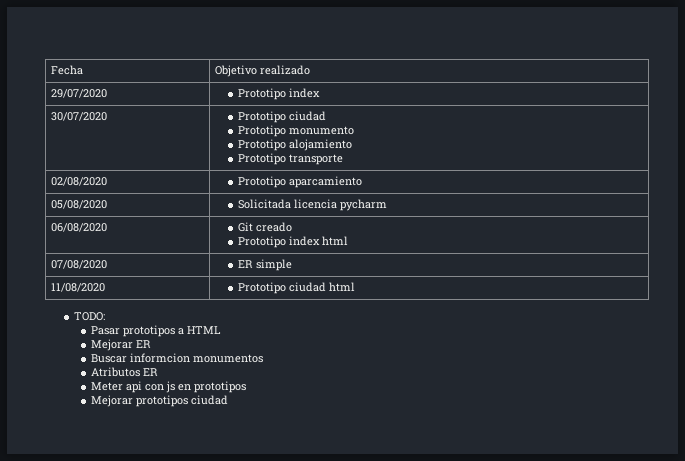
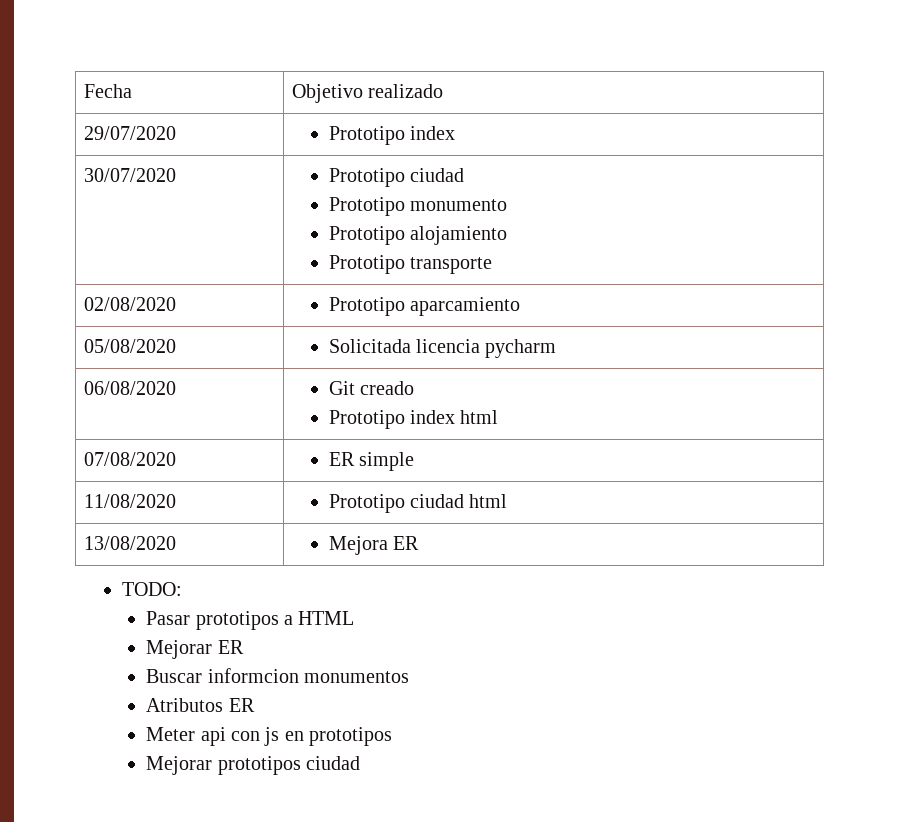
+ 13/08/2020 | Mejora ER

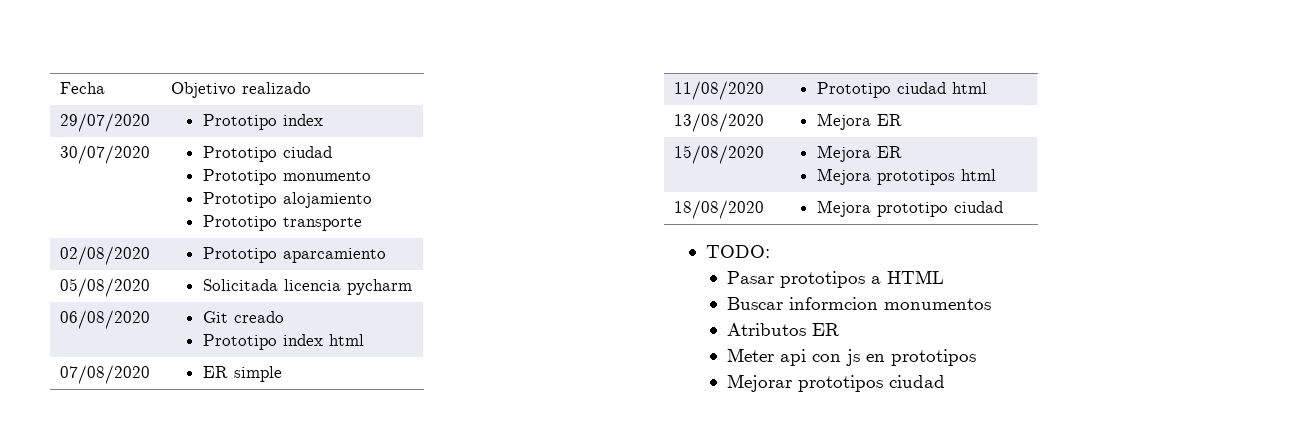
+ 15/08/2020 | Mejora ER
+ Mejora prototipos html
+ 18/08/2020 | Mejora prototipo ciudad
- Mejorar ER

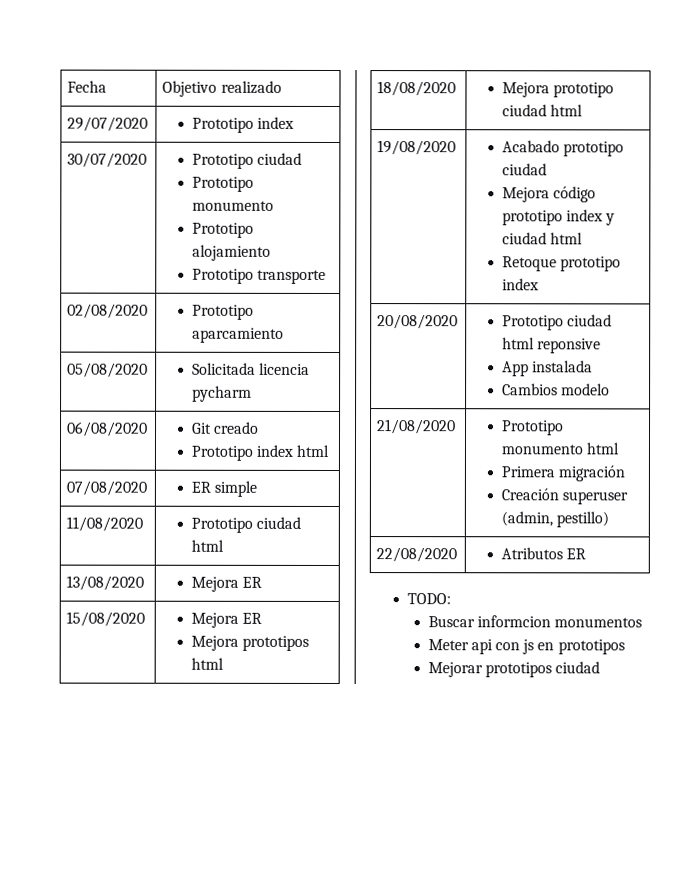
- 18/08/2020 | Mejora prototipo ciudad
+ 18/08/2020 | Mejora prototipo ciudad html
+ 19/08/2020 | Acabado prototipo ciudad
+ Mejora código prototipo index y ciudad html
+ Retoque prototipo index
+ 20/08/2020 | Prototipo ciudad html reponsive
+ App instalada
+ Cambios modelo
+ 21/08/2020 | Prototipo monumento html
+ Primera migración
+ Creación superuser (admin, pestillo)
+ 22/08/2020 | Atributos ER
  TODO:
- Pasar prototipos a HTML
- Atributos ER

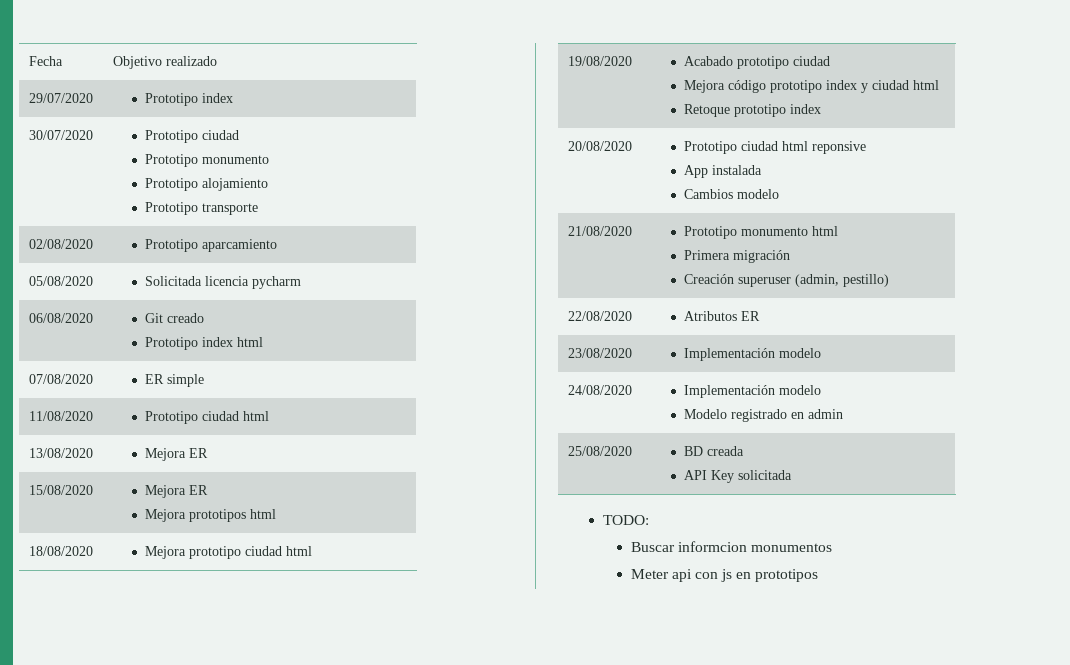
+ 23/08/2020 | Implementación modelo
+ 24/08/2020 | Implementación modelo
+ Modelo registrado en admin
+ 25/08/2020 | BD creada
+ API Key solicitada
- Mejorar prototipos ciudad

